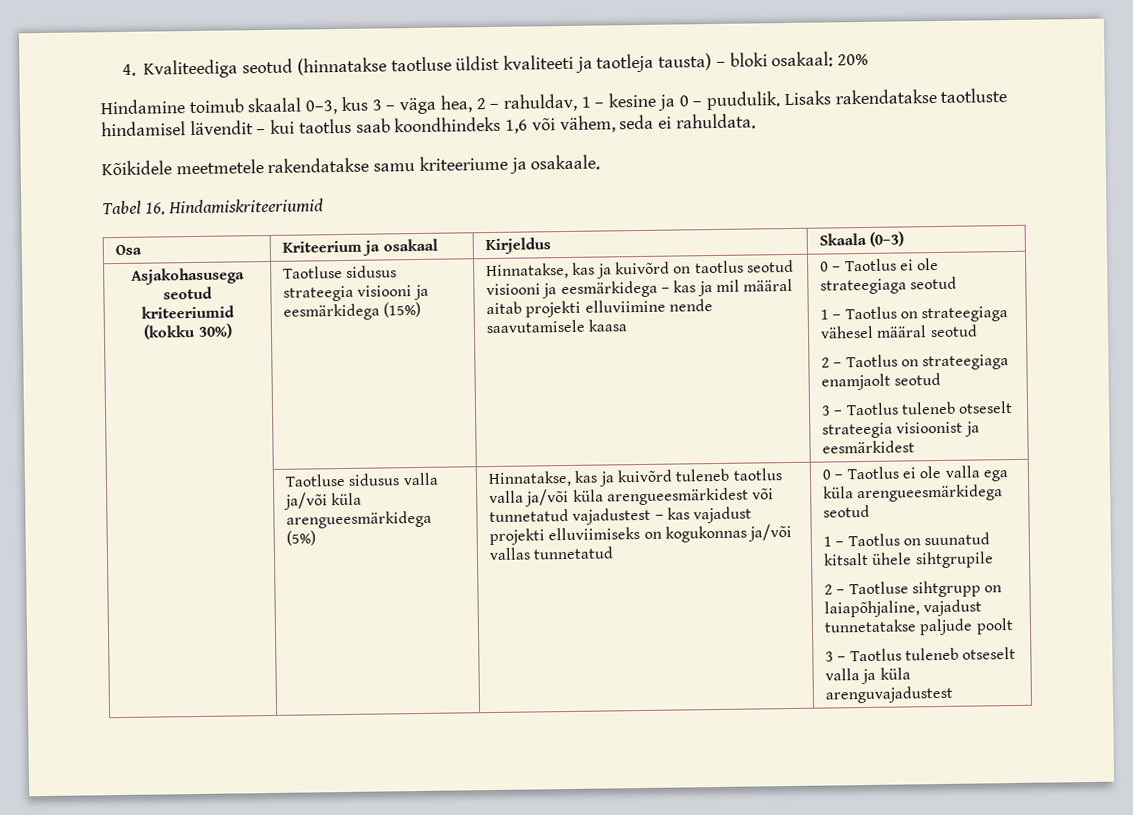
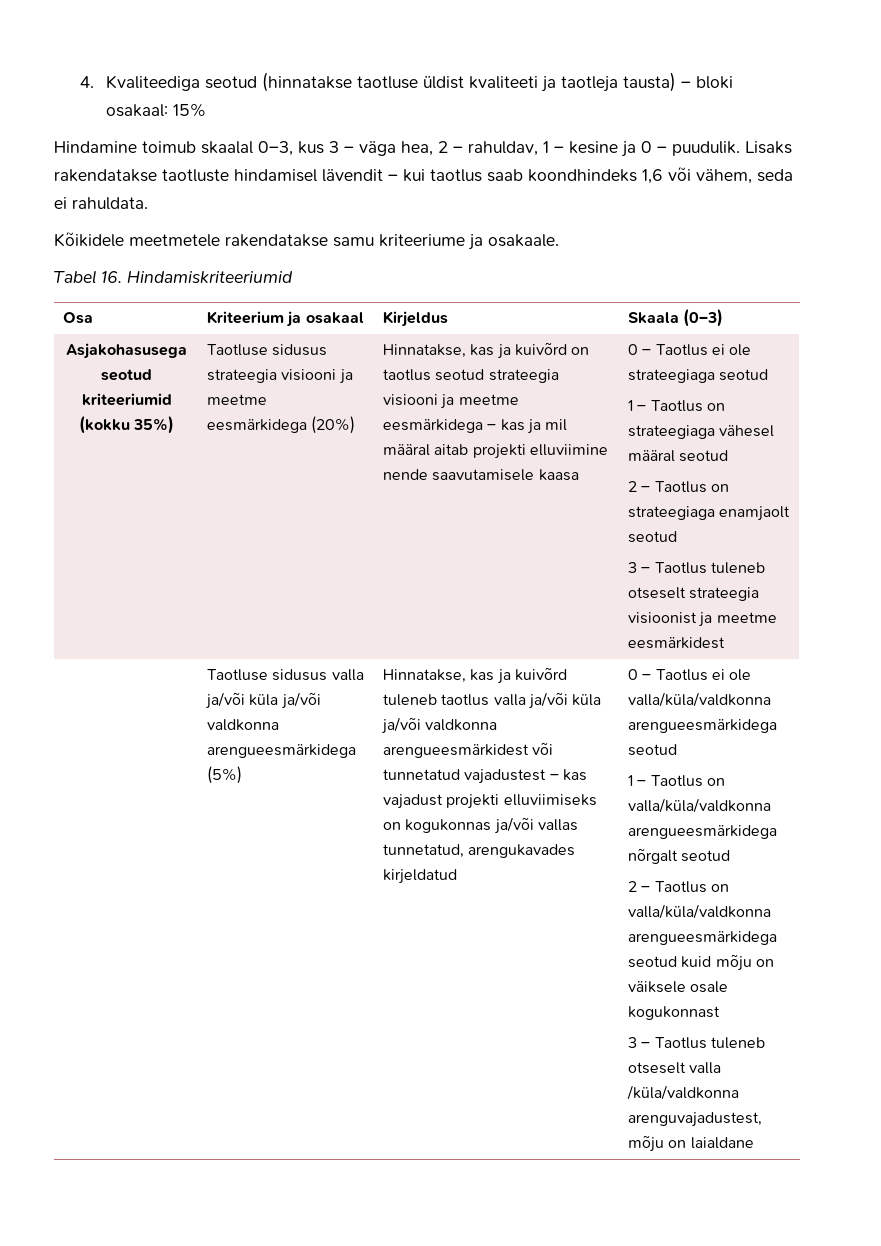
- 4. Kvaliteediga seotud (hinnatakse taotluse üldist kvaliteeti ja taotleja tausta) – bloki osakaal: 20%
+ 4. Kvaliteediga seotud (hinnatakse taotluse üldist kvaliteeti ja taotleja tausta) – bloki osakaal: 15%
- Asjakohasusega seotud kriteeriumid (kokku 30%)
+ Asjakohasusega seotud kriteeriumid (kokku 35%)
- Taotluse sidusus strateegia visiooni ja eesmärkidega (15%)
+ Taotluse sidusus strateegia visiooni ja meetme eesmärkidega (20%)
- Hinnatakse, kas ja kuivõrd on taotlus seotud visiooni ja eesmärkidega – kas ja mil määral aitab projekti elluviimine nende saavutamisele kaasa
+ Hinnatakse, kas ja kuivõrd on taotlus seotud strateegia visiooni ja meetme eesmärkidega – kas ja mil määral aitab projekti elluviimine nende saavutamisele kaasa
- 3 – Taotlus tuleneb otseselt strateegia visioonist ja eesmärkidest
+ 3 – Taotlus tuleneb otseselt strateegia visioonist ja meetme eesmärkidest
- Taotluse sidusus valla ja/või küla arengueesmärkidega (5%)
+ Taotluse sidusus valla ja/või küla ja/või valdkonna arengueesmärkidega (5%)
- Hinnatakse, kas ja kuivõrd tuleneb taotlus valla ja/või küla arengueesmärkidest või tunnetatud vajadustest – kas vajadust projekti elluviimiseks on kogukonnas ja/või vallas tunnetatud | 0 – Taotlus ei ole valla ega küla arengueesmärkidega seotud
+ Hinnatakse, kas ja kuivõrd tuleneb taotlus valla ja/või küla ja/või valdkonna arengueesmärkidest või tunnetatud vajadustest – kas vajadust projekti elluviimiseks on kogukonnas ja/või vallas tunnetatud, arengukavades kirjeldatud | 0 – Taotlus ei ole valla/küla/valdkonna arengueesmärkidega seotud
- 1 – Taotlus on suunatud kitsalt ühele sihtgrupile
- 2 – Taotluse sihtgrupp on laiapõhjaline, vajadust tunnetatakse paljude poolt
+ 1 – Taotlus on valla/küla/valdkonna arengueesmärkidega nõrgalt seotud
+ 2 – Taotlus on valla/küla/valdkonna arengueesmärkidega seotud kuid mõju on väiksele osale kogukonnast
- 3 – Taotlus tuleneb otseselt valla ja küla arenguvajadustest
+ 3 – Taotlus tuleneb otseselt valla /küla/valdkonna arenguvajadustest, mõju on laialdane

